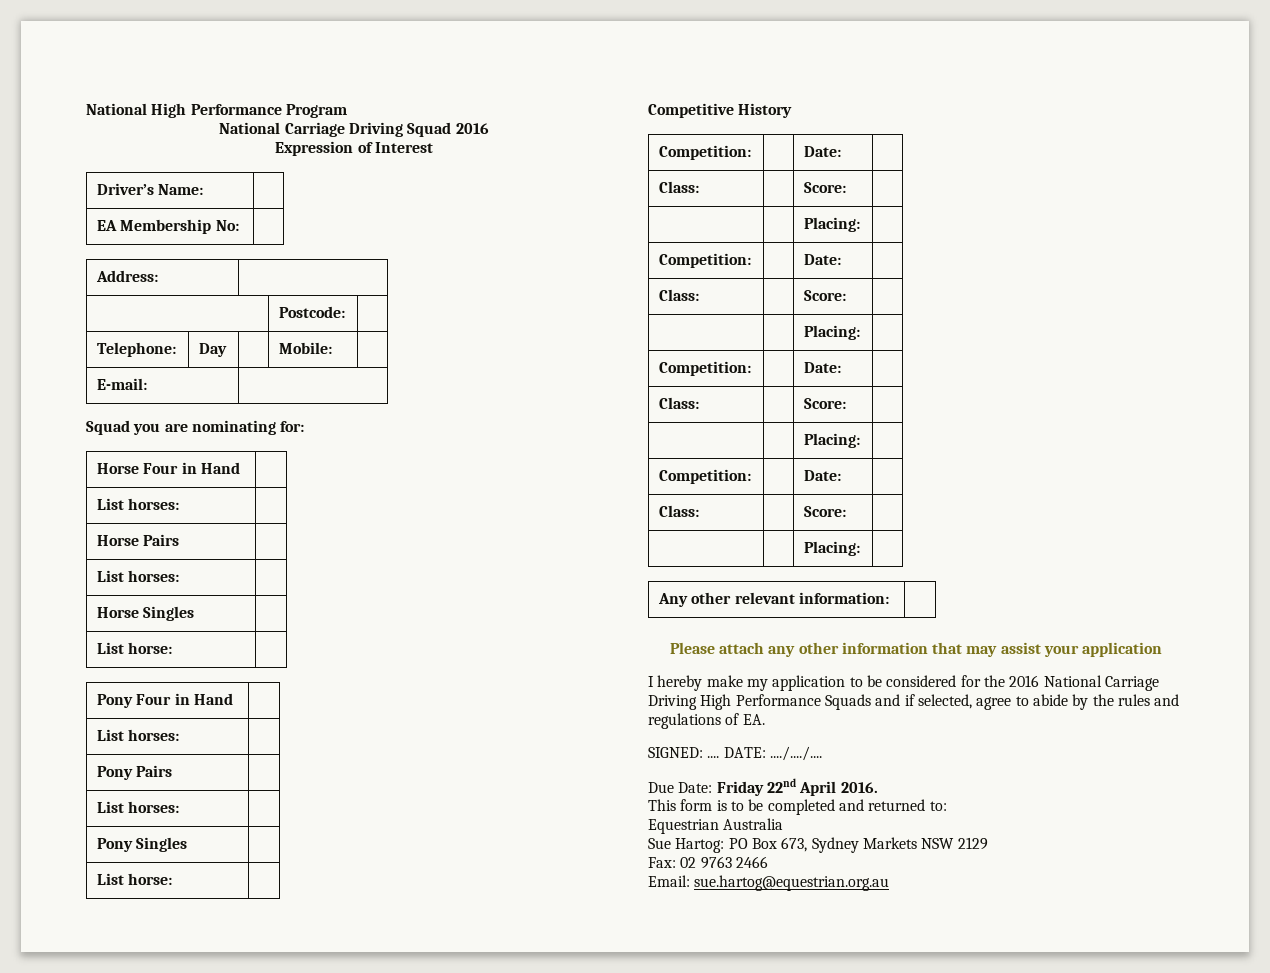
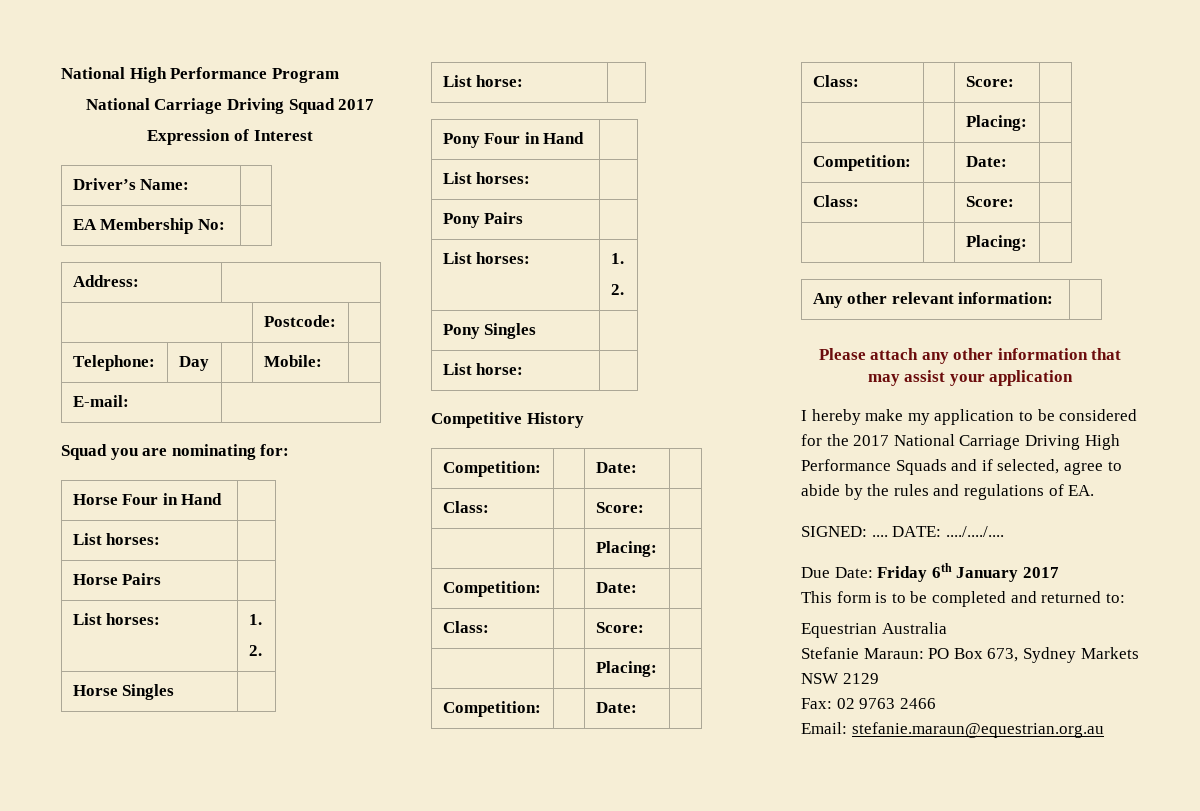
- National Carriage Driving Squad 2016
+ National Carriage Driving Squad 2017
  Horse Pairs |
- List horses: |
+ List horses: | 1.
+ 2.
  Pony Pairs |
- List horses: |
+ List horses: | 1.
+ 2.
- I hereby make my application to be considered for the 2016 National Carriage Driving High Performance Squads and if selected, agree to abide by the rules and regulations of EA.
+ I hereby make my application to be considered for the 2017 National Carriage Driving High Performance Squads and if selected, agree to abide by the rules and regulations of EA.
- Due Date: Friday 22nd April 2016.
+ Due Date: Friday 6th January 2017
- Sue Hartog: PO Box 673, Sydney Markets NSW 2129
+ Stefanie Maraun: PO Box 673, Sydney Markets NSW 2129
- Email: sue.hartog@equestrian.org.au
+ Email: stefanie.maraun@equestrian.org.au

